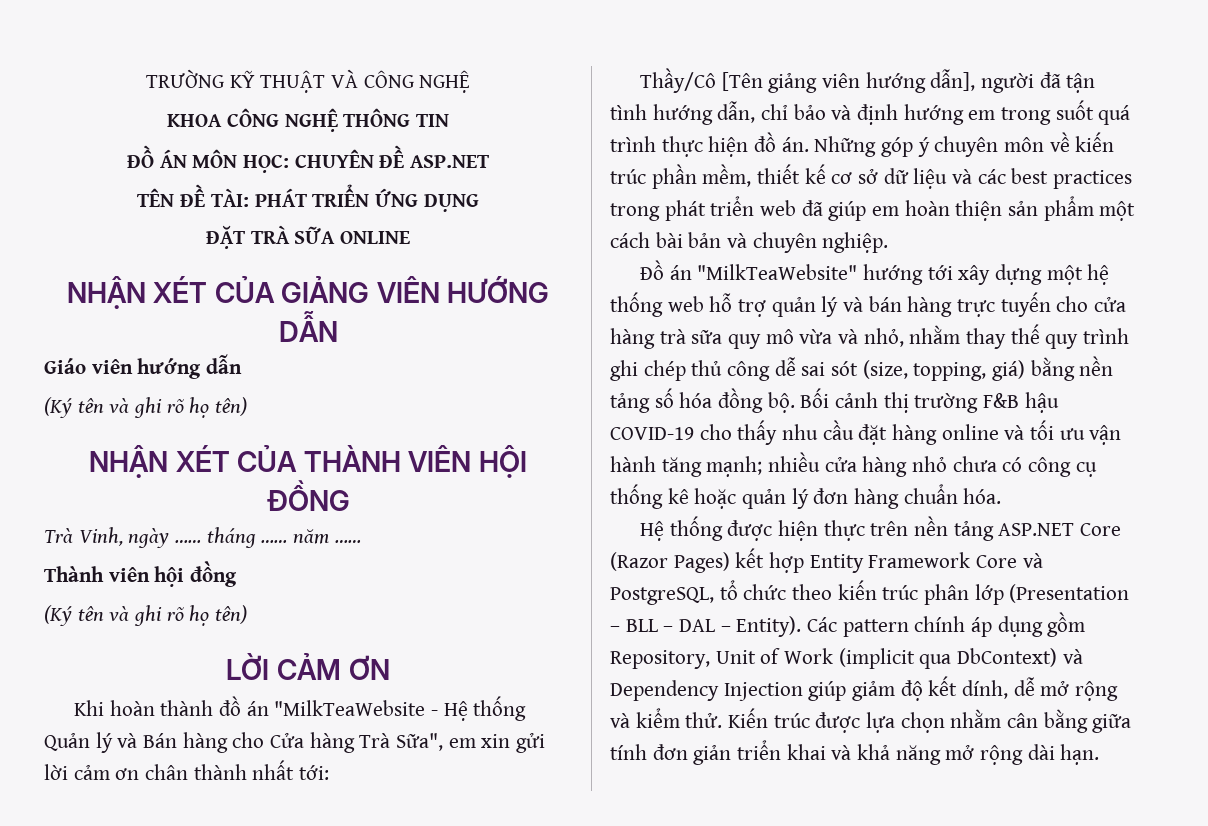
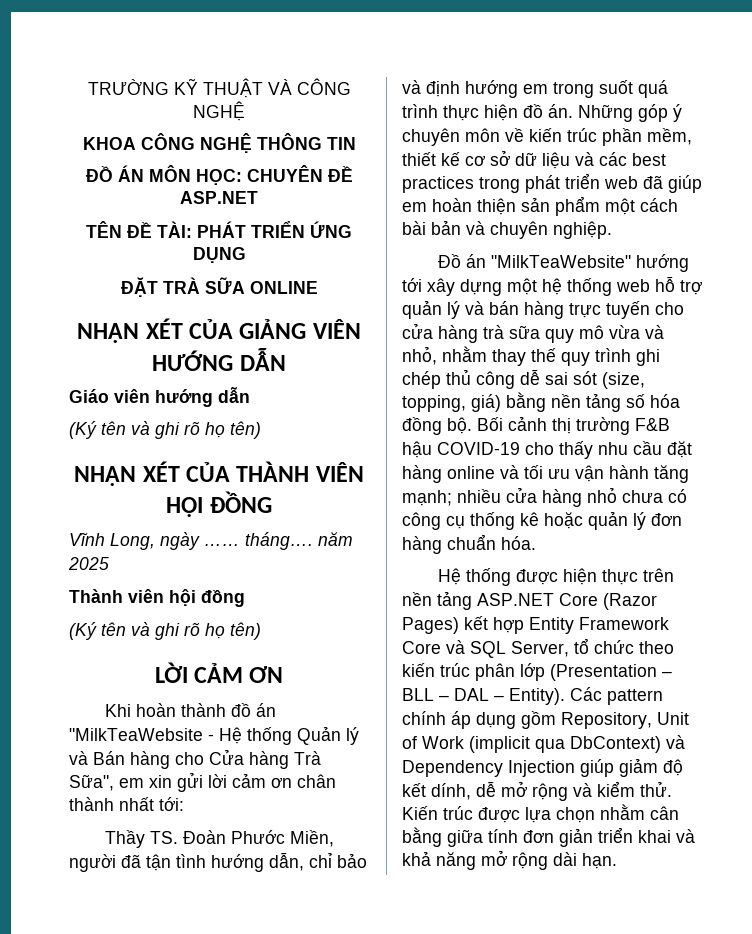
- Trà Vinh, ngày …… tháng …… năm ……
+ Vĩnh Long, ngày …… tháng…. năm 2025
- Thầy/Cô [Tên giảng viên hướng dẫn], người đã tận tình hướng dẫn, chỉ bảo và định hướng em trong suốt quá trình thực hiện đồ án.
+ Thầy TS. Đoàn Phước Miền, người đã tận tình hướng dẫn, chỉ bảo và định hướng em trong suốt quá trình thực hiện đồ án.
- Hệ thống được hiện thực trên nền tảng ASP.NET Core (Razor Pages) kết hợp Entity Framework Core và PostgreSQL, tổ chức theo kiến trúc phân lớp (Presentation – BLL – DAL – Entity).
+ Hệ thống được hiện thực trên nền tảng ASP.NET Core (Razor Pages) kết hợp Entity Framework Core và SQL Server, tổ chức theo kiến trúc phân lớp (Presentation – BLL – DAL – Entity).

